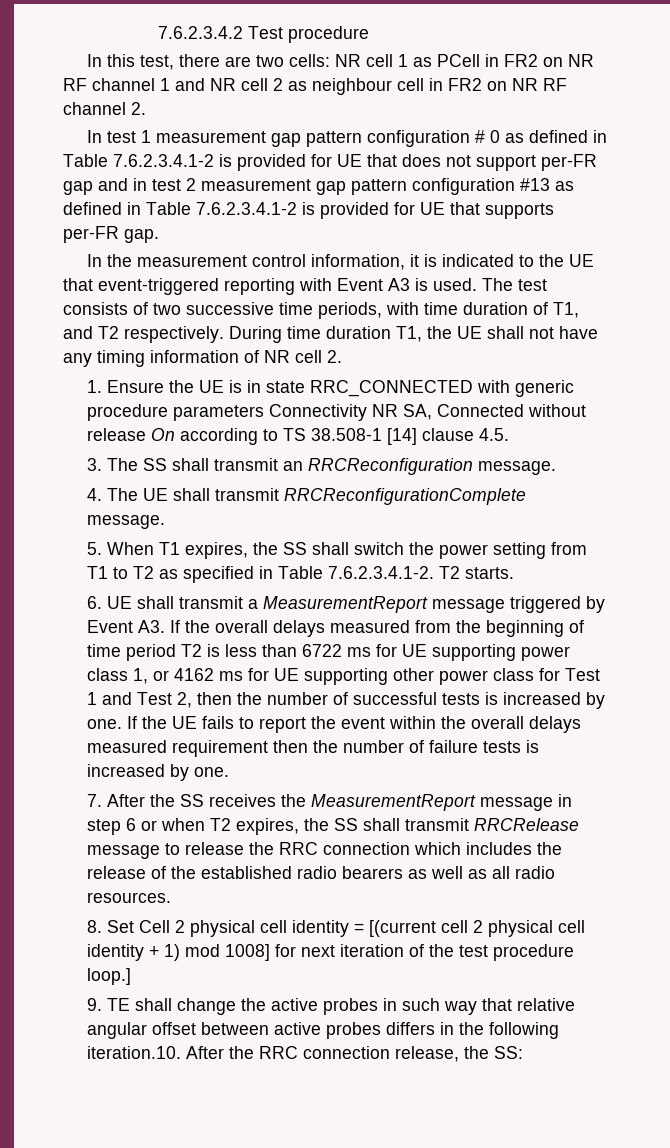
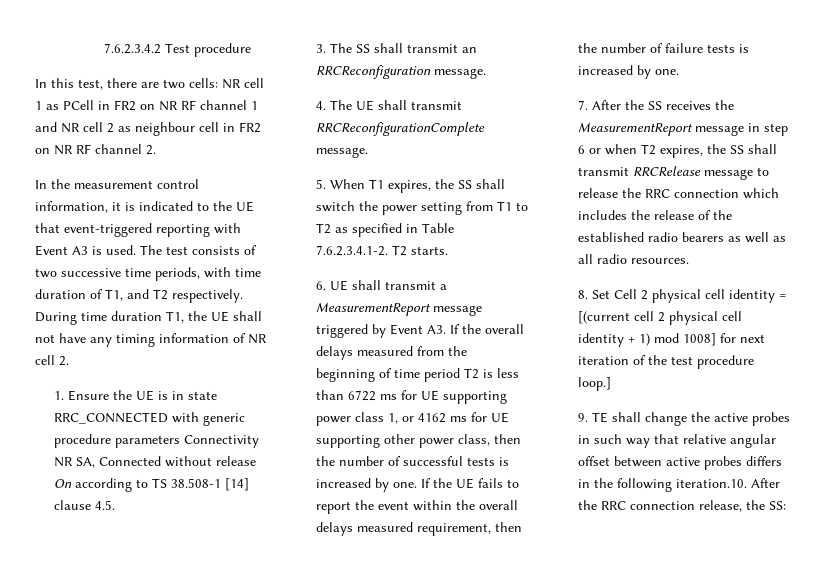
- In test 1 measurement gap pattern configuration # 0 as defined in Table 7.6.2.3.4.1-2 is provided for UE that does not support per-FR gap and in test 2 measurement gap pattern configuration #13 as defined in Table 7.6.2.3.4.1-2 is provided for UE that supports per-FR gap.
- 6. UE shall transmit a MeasurementReport message triggered by Event A3. If the overall delays measured from the beginning of time period T2 is less than 6722 ms for UE supporting power class 1, or 4162 ms for UE supporting other power class for Test 1 and Test 2, then the number of successful tests is increased by one.
+ 6. UE shall transmit a MeasurementReport message triggered by Event A3. If the overall delays measured from the beginning of time period T2 is less than 6722 ms for UE supporting power class 1, or 4162 ms for UE supporting other power class, then the number of successful tests is increased by one.
- If the UE fails to report the event within the overall delays measured requirement then the number of failure tests is increased by one.
+ If the UE fails to report the event within the overall delays measured requirement, then the number of failure tests is increased by one.

